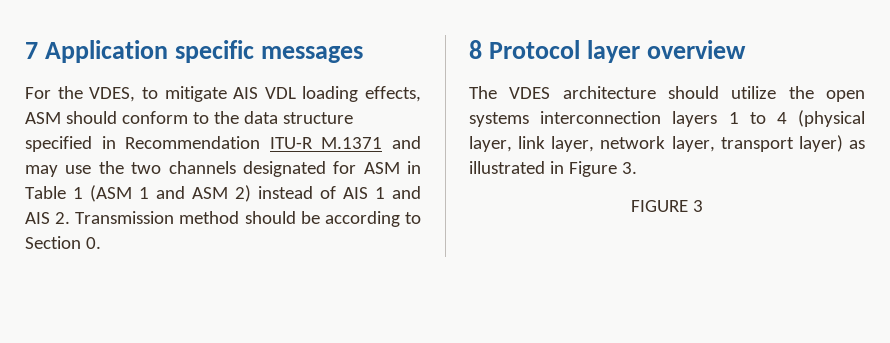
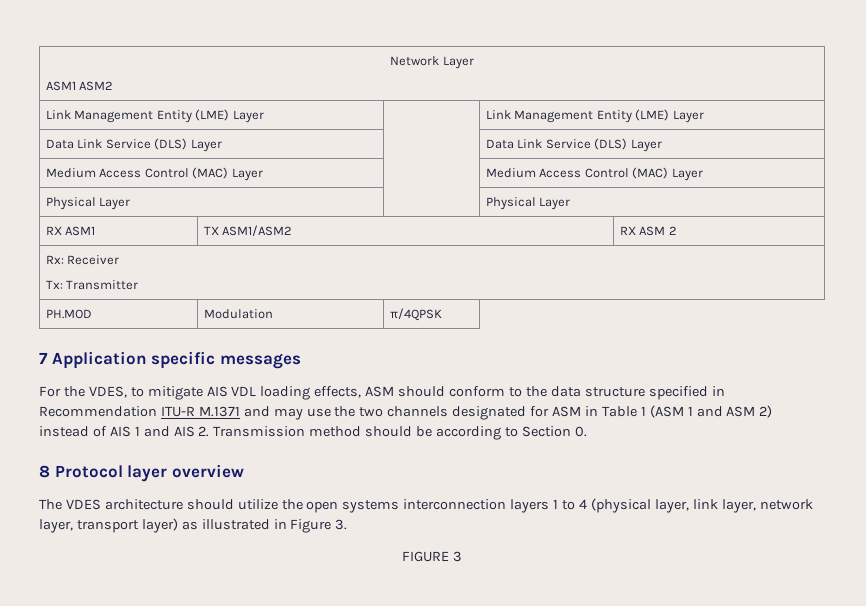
+ Network Layer
+ ASM1 ASM2
+ Link Management Entity (LME) Layer | | Link Management Entity (LME) Layer
+ Data Link Service (DLS) Layer | | Data Link Service (DLS) Layer
+ Medium Access Control (MAC) Layer | | Medium Access Control (MAC) Layer
+ Physical Layer | | Physical Layer
+ RX ASM1 | TX ASM1/ASM2 | RX ASM 2
+ Rx: Receiver
+ Tx: Transmitter
+ PH.MOD | Modulation | π/4QPSK

